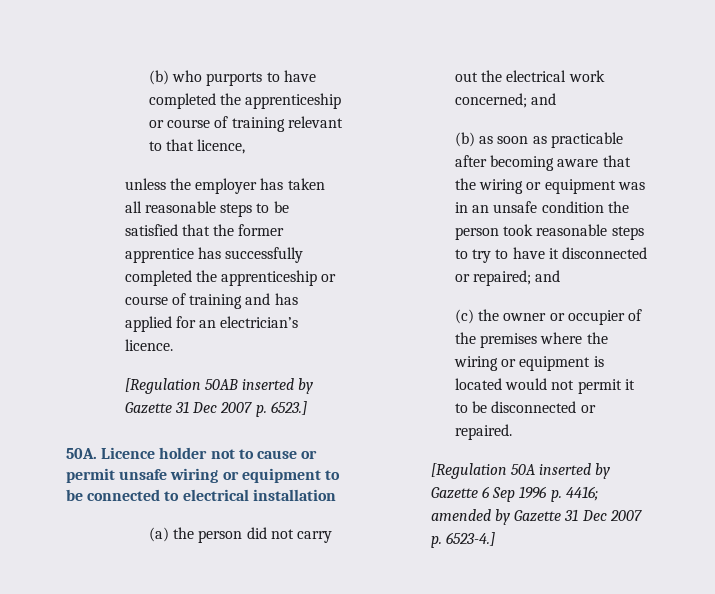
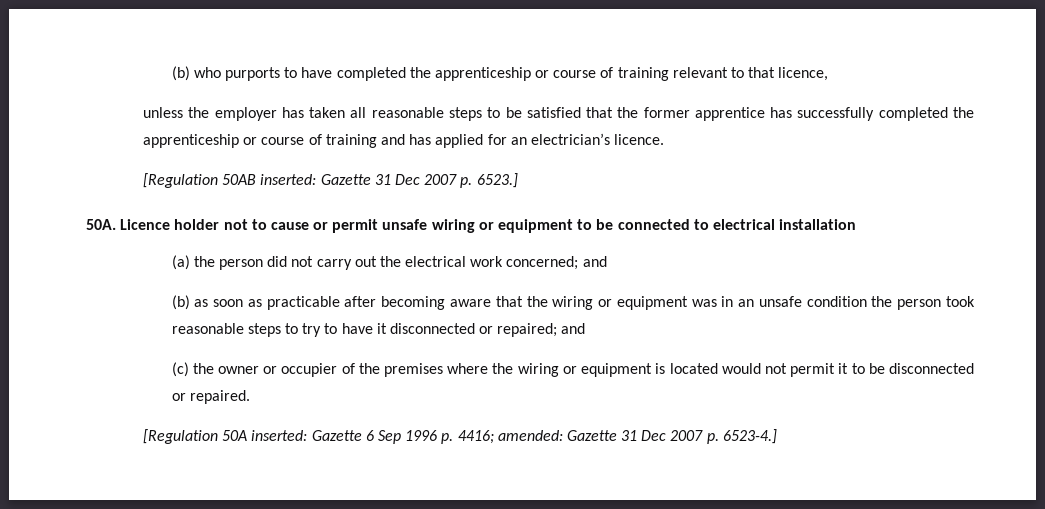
- [Regulation 50AB inserted by Gazette 31 Dec 2007 p. 6523.]
+ [Regulation 50AB inserted: Gazette 31 Dec 2007 p. 6523.]
- [Regulation 50A inserted by Gazette 6 Sep 1996 p. 4416; amended by Gazette 31 Dec 2007 p. 6523-4.]
+ [Regulation 50A inserted: Gazette 6 Sep 1996 p. 4416; amended: Gazette 31 Dec 2007 p. 6523-4.]

